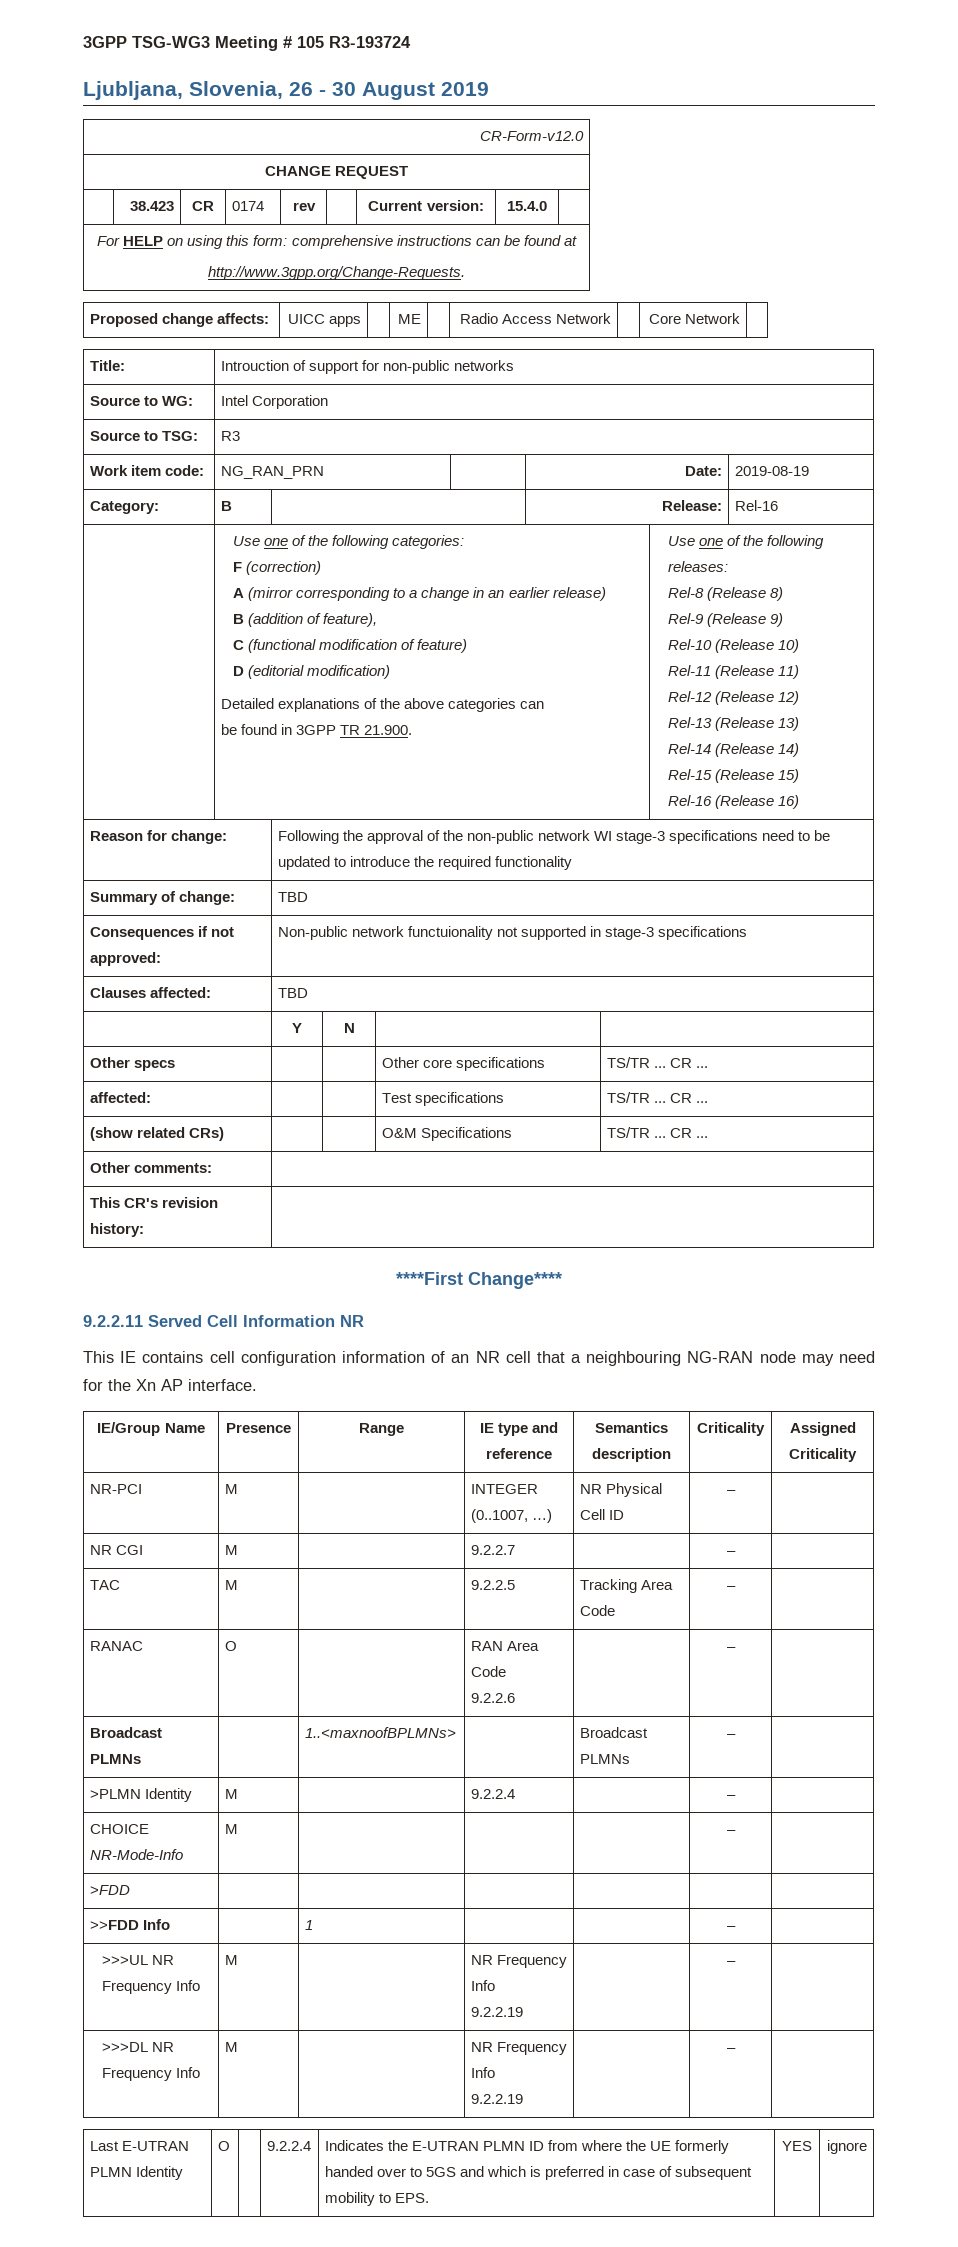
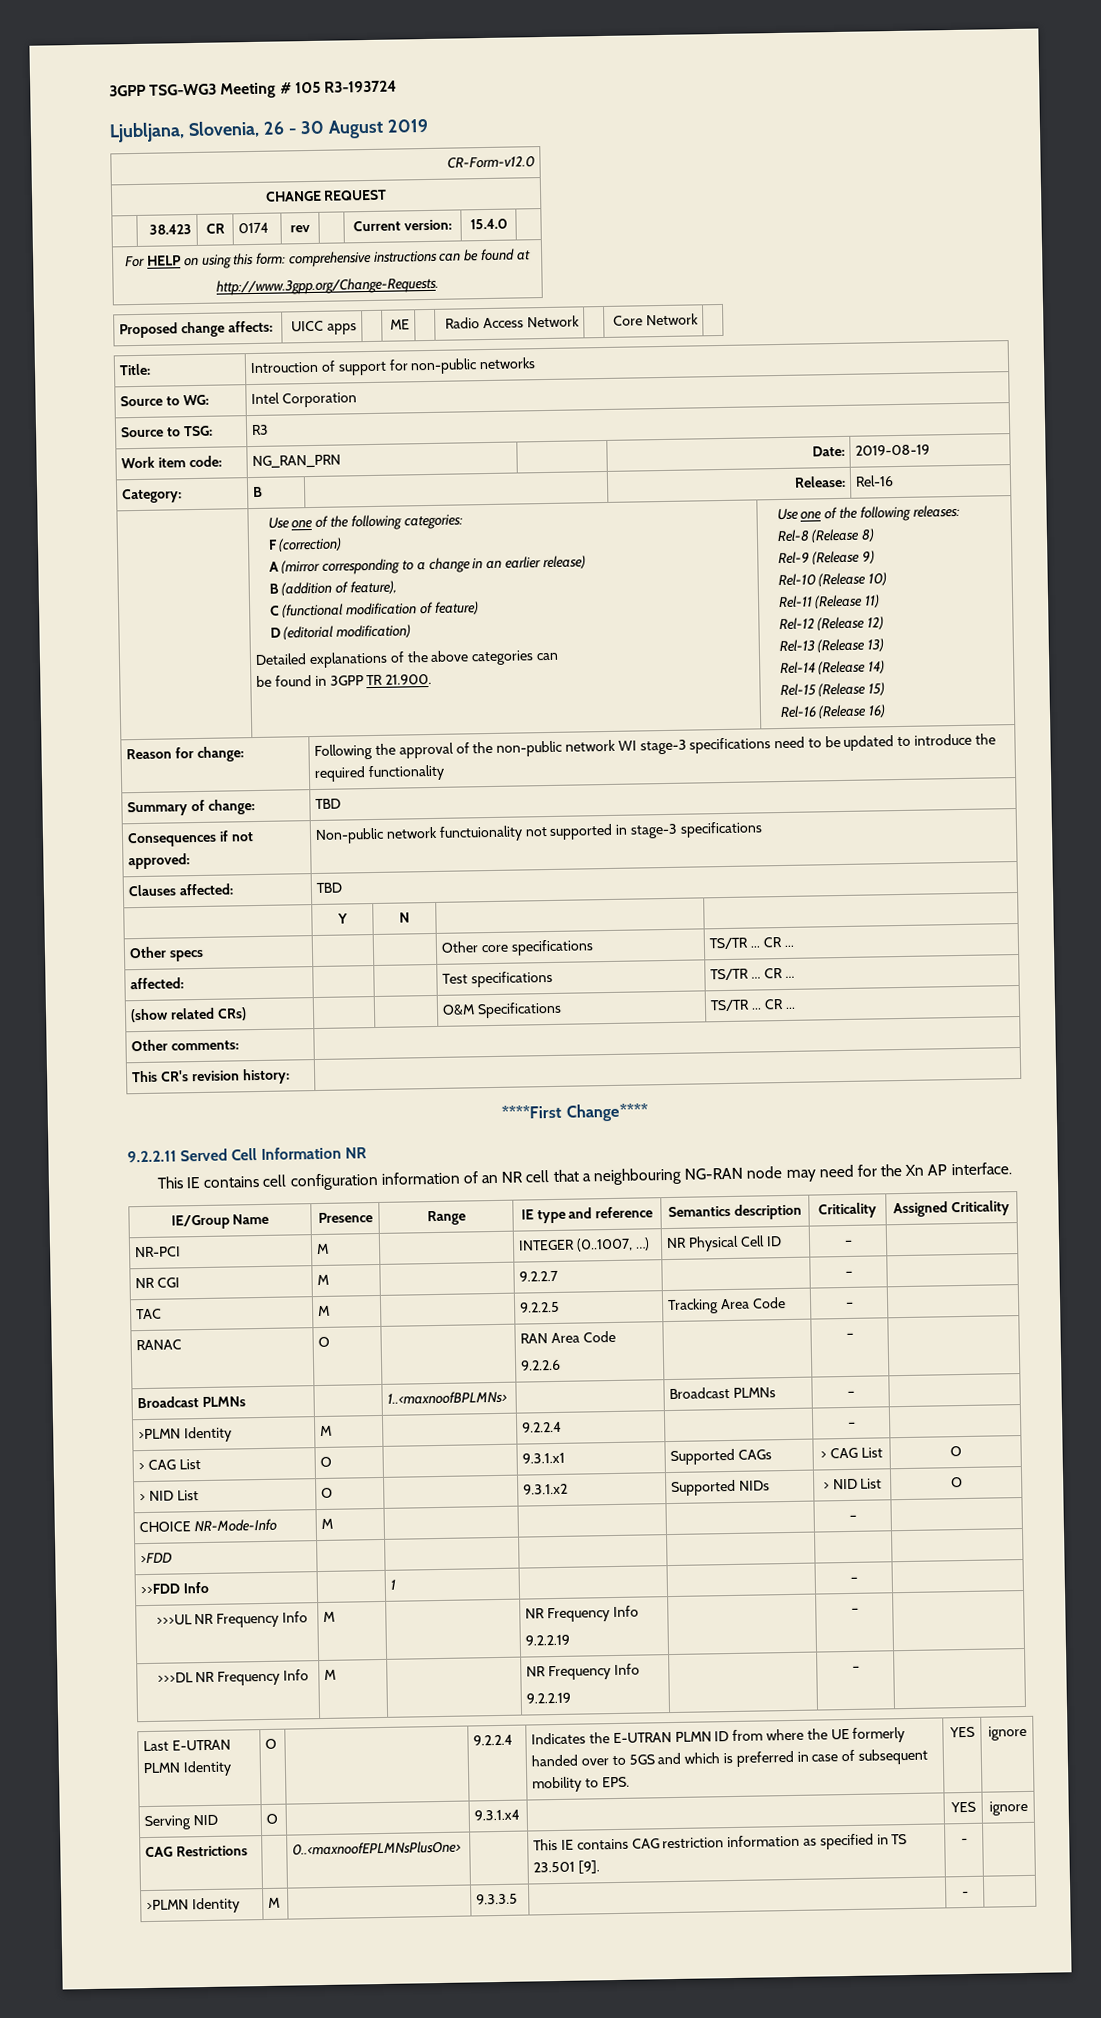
+ > CAG List | O | | 9.3.1.x1 | Supported CAGs | > CAG List | O
+ > NID List | O | | 9.3.1.x2 | Supported NIDs | > NID List | O
+ Serving NID | O | | 9.3.1.x4 | | YES | ignore
+ CAG Restrictions | | 0..<maxnoofEPLMNsPlusOne> | | This IE contains CAG restriction information as specified in TS 23.501 [9]. | - |
+ >PLMN Identity | M | | 9.3.3.5 | | - |

